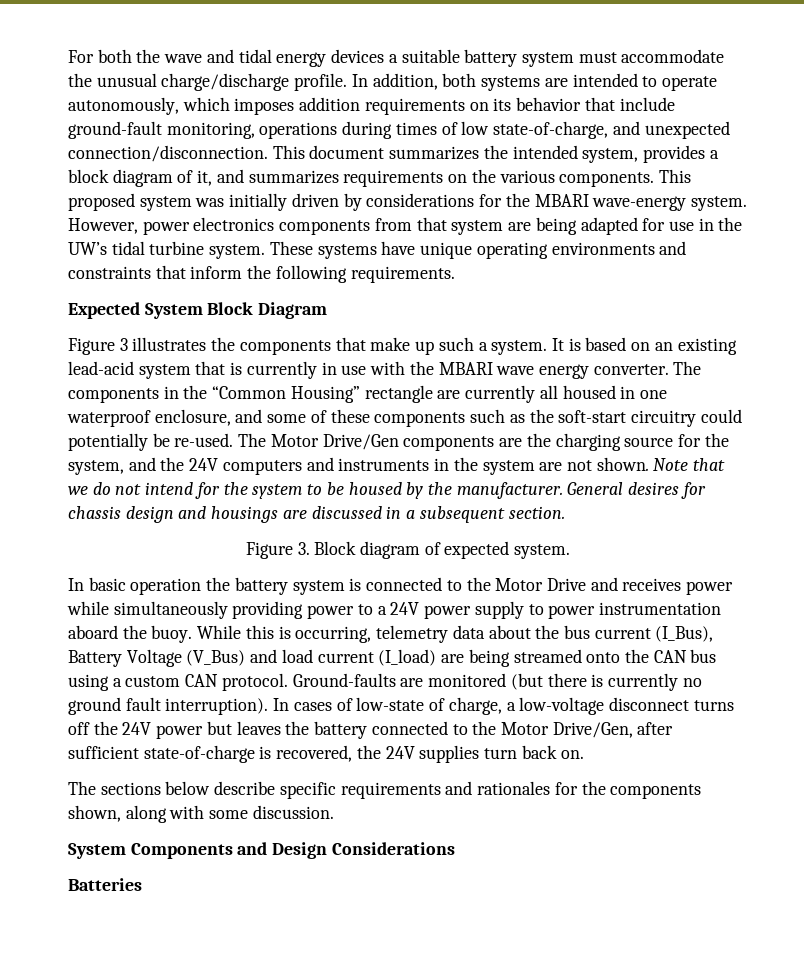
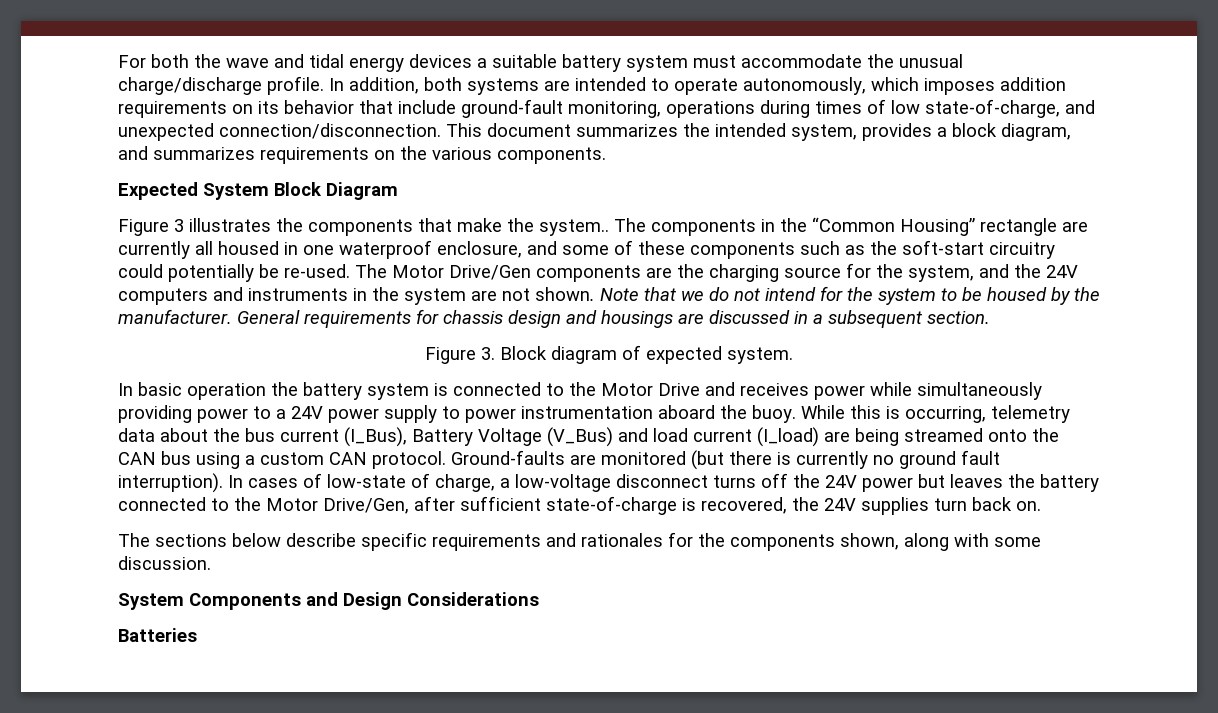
- This document summarizes the intended system, provides a block diagram of it, and summarizes requirements on the various components. This proposed system was initially driven by considerations for the MBARI wave-energy system. However, power electronics components from that system are being adapted for use in the UW’s tidal turbine system. These systems have unique operating environments and constraints that inform the following requirements.
+ This document summarizes the intended system, provides a block diagram, and summarizes requirements on the various components.
- Figure 3 illustrates the components that make up such a system. It is based on an existing lead-acid system that is currently in use with the MBARI wave energy converter.
+ Figure 3 illustrates the components that make the system..
- General desires for chassis design and housings are discussed in a subsequent section.
+ General requirements for chassis design and housings are discussed in a subsequent section.

